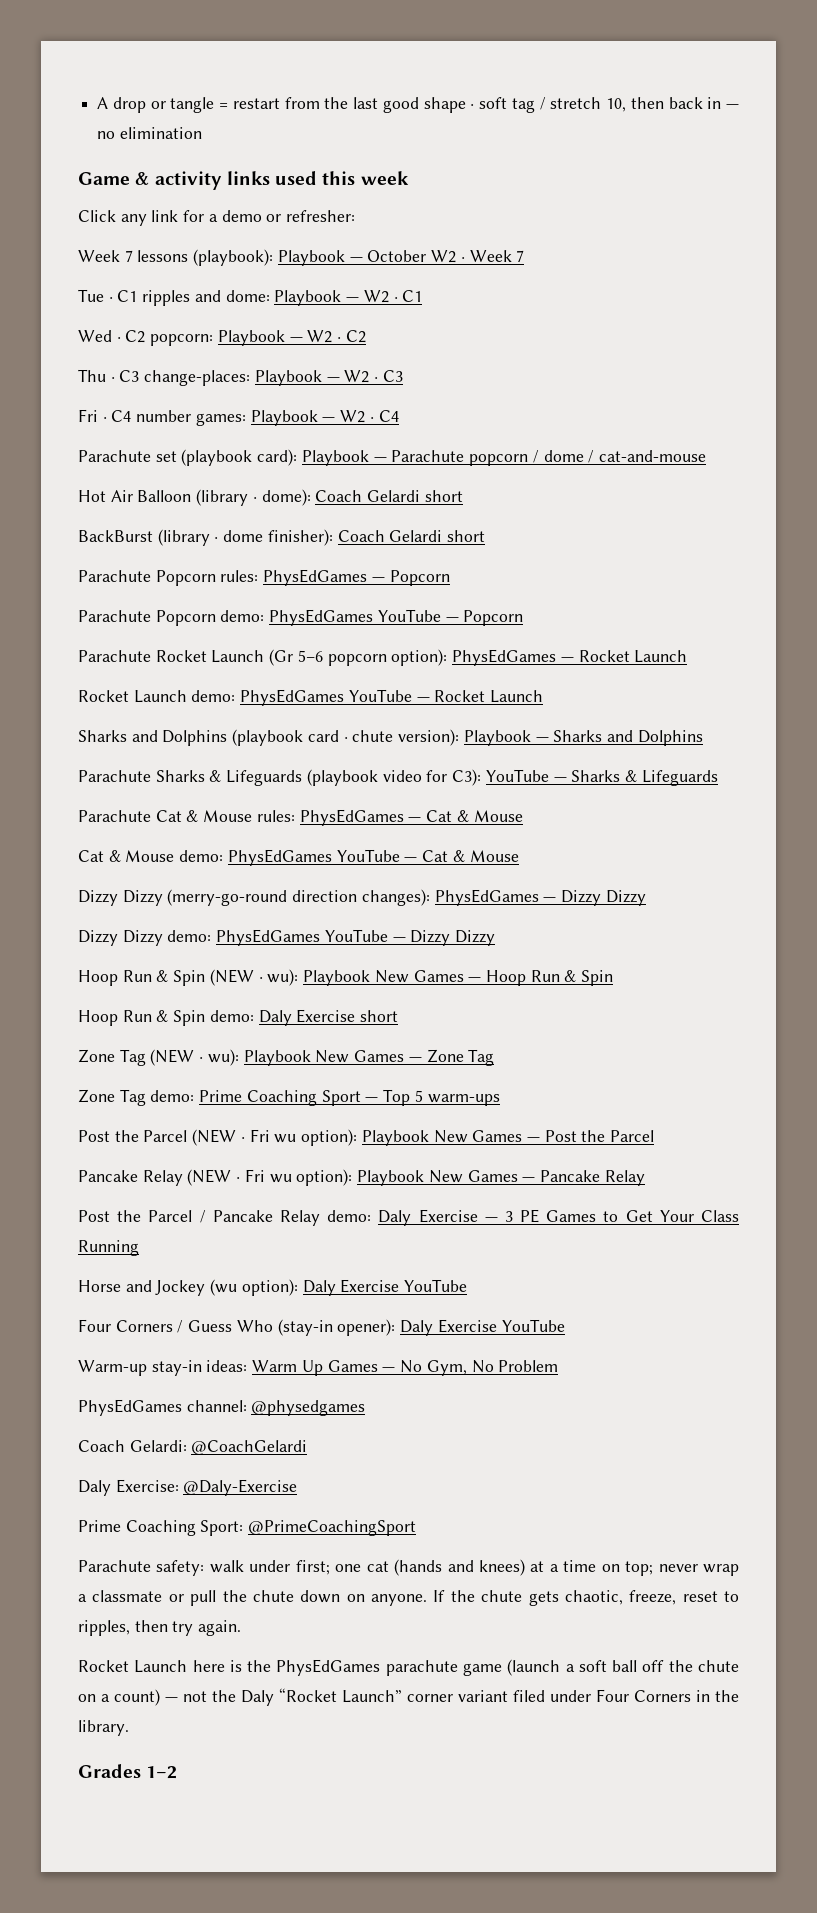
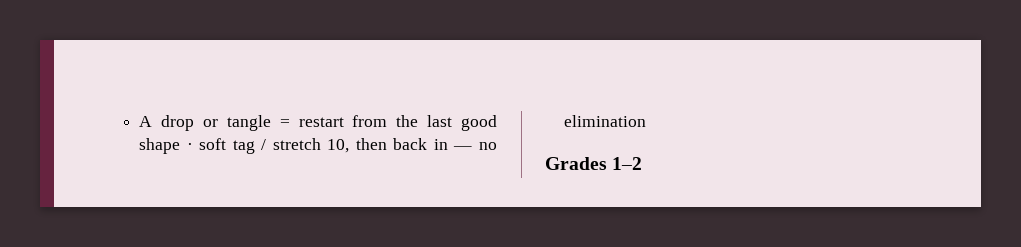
- Game & activity links used this week
- Click any link for a demo or refresher:
- Week 7 lessons (playbook): Playbook — October W2 · Week 7
- Tue · C1 ripples and dome: Playbook — W2 · C1
- Wed · C2 popcorn: Playbook — W2 · C2
- Thu · C3 change-places: Playbook — W2 · C3
- Fri · C4 number games: Playbook — W2 · C4
- Parachute set (playbook card): Playbook — Parachute popcorn / dome / cat-and-mouse
- Hot Air Balloon (library · dome): Coach Gelardi short
- BackBurst (library · dome finisher): Coach Gelardi short
- Parachute Popcorn rules: PhysEdGames — Popcorn
- Parachute Popcorn demo: PhysEdGames YouTube — Popcorn
- Parachute Rocket Launch (Gr 5–6 popcorn option): PhysEdGames — Rocket Launch
- Rocket Launch demo: PhysEdGames YouTube — Rocket Launch
- Sharks and Dolphins (playbook card · chute version): Playbook — Sharks and Dolphins
- Parachute Sharks & Lifeguards (playbook video for C3): YouTube — Sharks & Lifeguards
- Parachute Cat & Mouse rules: PhysEdGames — Cat & Mouse
- Cat & Mouse demo: PhysEdGames YouTube — Cat & Mouse
- Dizzy Dizzy (merry-go-round direction changes): PhysEdGames — Dizzy Dizzy
- Dizzy Dizzy demo: PhysEdGames YouTube — Dizzy Dizzy
- Hoop Run & Spin (NEW · wu): Playbook New Games — Hoop Run & Spin
- Hoop Run & Spin demo: Daly Exercise short
- Zone Tag (NEW · wu): Playbook New Games — Zone Tag
- Zone Tag demo: Prime Coaching Sport — Top 5 warm-ups
- Post the Parcel (NEW · Fri wu option): Playbook New Games — Post the Parcel
- Pancake Relay (NEW · Fri wu option): Playbook New Games — Pancake Relay
- Post the Parcel / Pancake Relay demo: Daly Exercise — 3 PE Games to Get Your Class Running
- Horse and Jockey (wu option): Daly Exercise YouTube
- Four Corners / Guess Who (stay-in opener): Daly Exercise YouTube
- Warm-up stay-in ideas: Warm Up Games — No Gym, No Problem
- PhysEdGames channel: @physedgames
- Coach Gelardi: @CoachGelardi
- Daly Exercise: @Daly-Exercise
- Prime Coaching Sport: @PrimeCoachingSport
- Parachute safety: walk under first; one cat (hands and knees) at a time on top; never wrap a classmate or pull the chute down on anyone. If the chute gets chaotic, freeze, reset to ripples, then try again.
- Rocket Launch here is the PhysEdGames parachute game (launch a soft ball off the chute on a count) — not the Daly “Rocket Launch” corner variant filed under Four Corners in the library.

